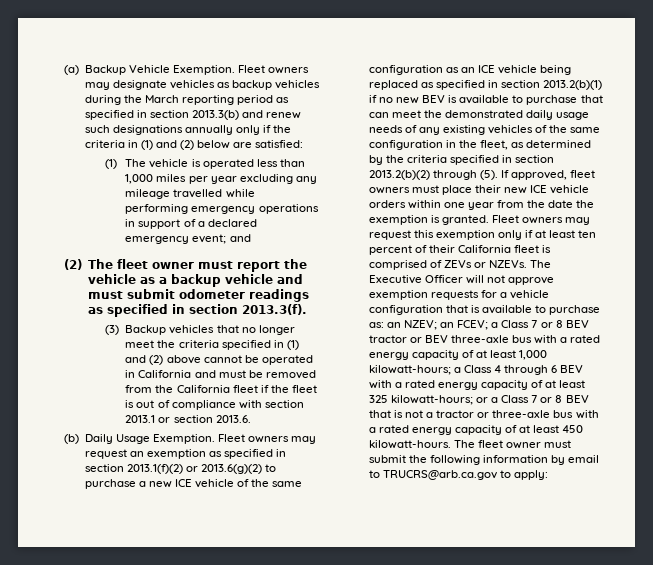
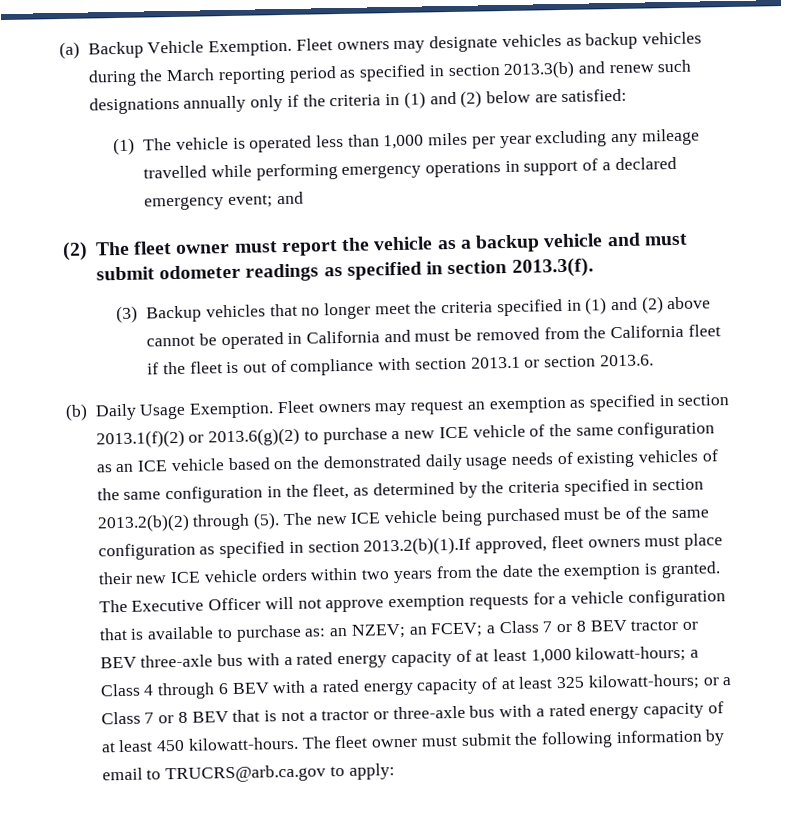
- Fleet owners may request an exemption as specified in section 2013.1(f)(2) or 2013.6(g)(2) to purchase a new ICE vehicle of the same configuration as an ICE vehicle being replaced as specified in section 2013.2(b)(1) if no new BEV is available to purchase that can meet the demonstrated daily usage needs of any existing vehicles of the same configuration in the fleet, as determined by the criteria specified in section 2013.2(b)(2) through (5).
+ Fleet owners may request an exemption as specified in section 2013.1(f)(2) or 2013.6(g)(2) to purchase a new ICE vehicle of the same configuration as an ICE vehicle based on the demonstrated daily usage needs of existing vehicles of the same configuration in the fleet, as determined by the criteria specified in section 2013.2(b)(2) through (5).
- If approved, fleet owners must place their new ICE vehicle orders within one year from the date the exemption is granted.
+ The new ICE vehicle being purchased must be of the same configuration as specified in section 2013.2(b)(1).If approved, fleet owners must place their new ICE vehicle orders within two years from the date the exemption is granted.
- Fleet owners may request this exemption only if at least ten percent of their California fleet is comprised of ZEVs or NZEVs.

